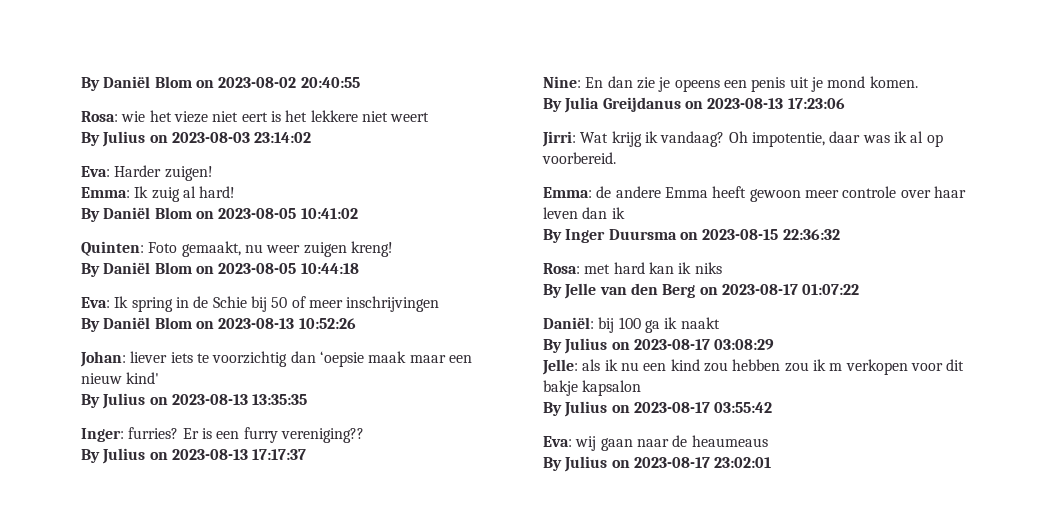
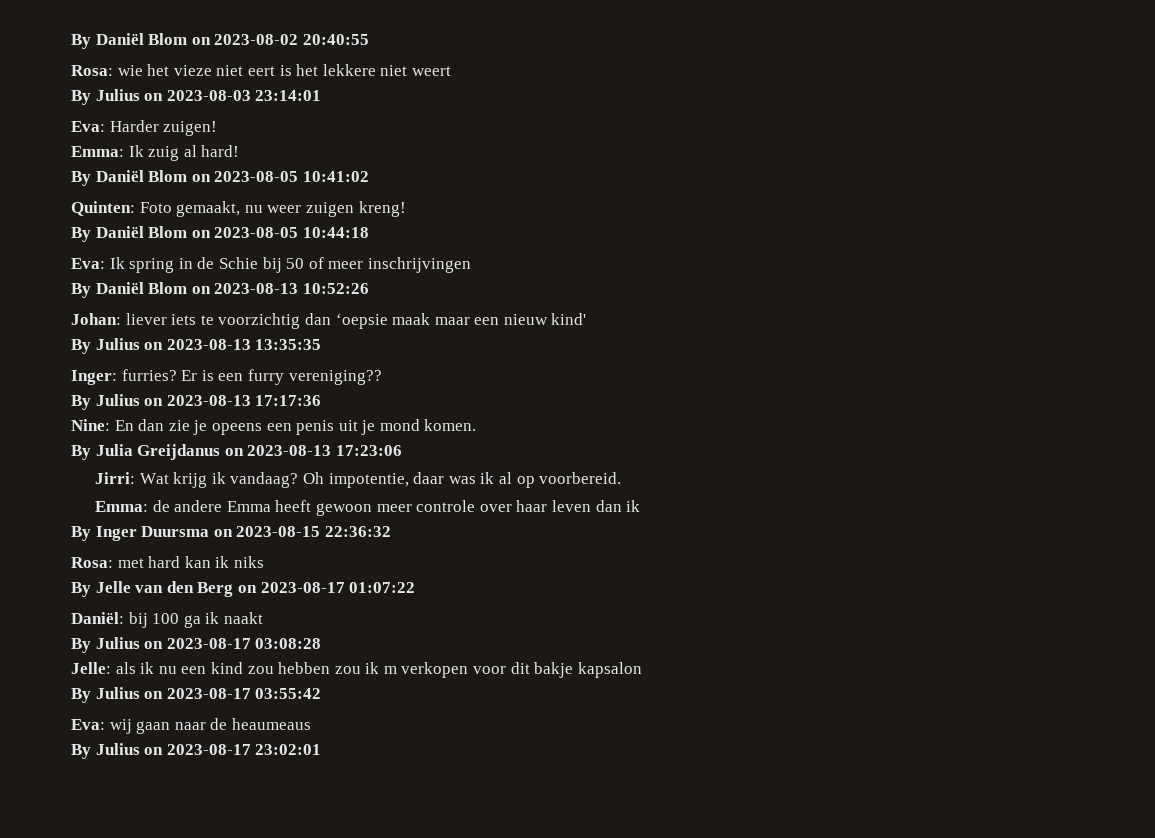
- By Julius on 2023-08-03 23:14:02
+ By Julius on 2023-08-03 23:14:01
- By Julius on 2023-08-13 17:17:37
+ By Julius on 2023-08-13 17:17:36
- By Julius on 2023-08-17 03:08:29
+ By Julius on 2023-08-17 03:08:28

